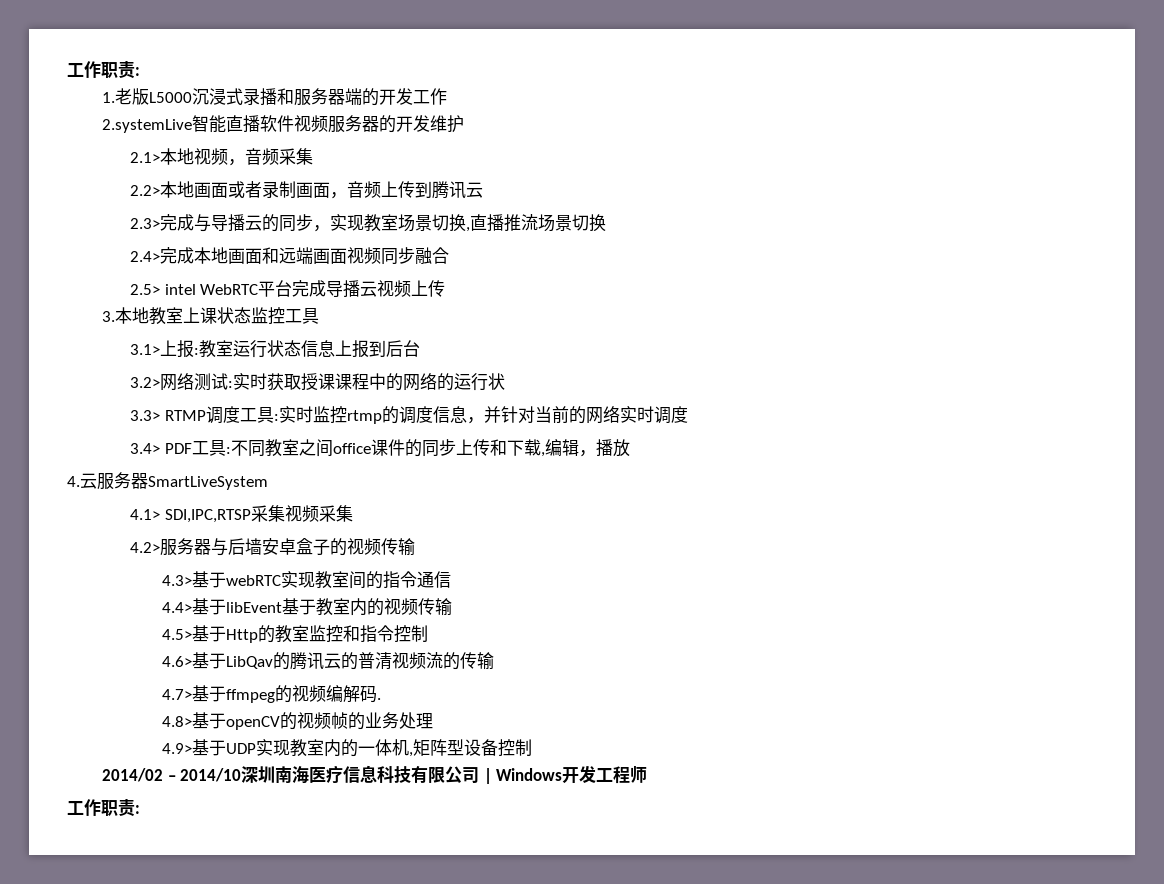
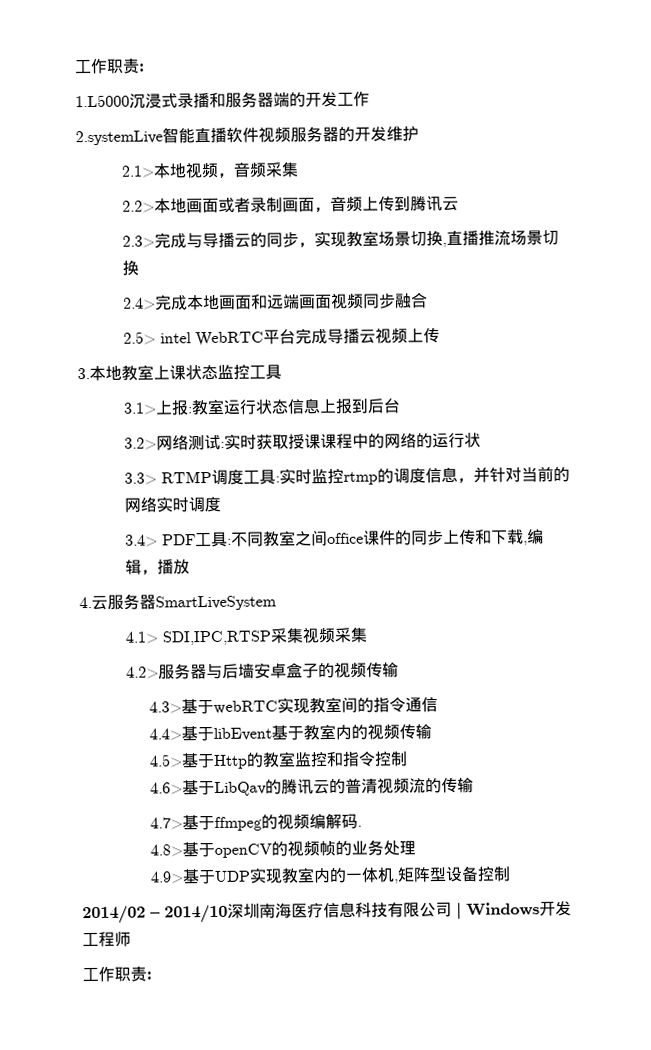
- 1.老版L5000沉浸式录播和服务器端的开发工作
+ 1.L5000沉浸式录播和服务器端的开发工作

